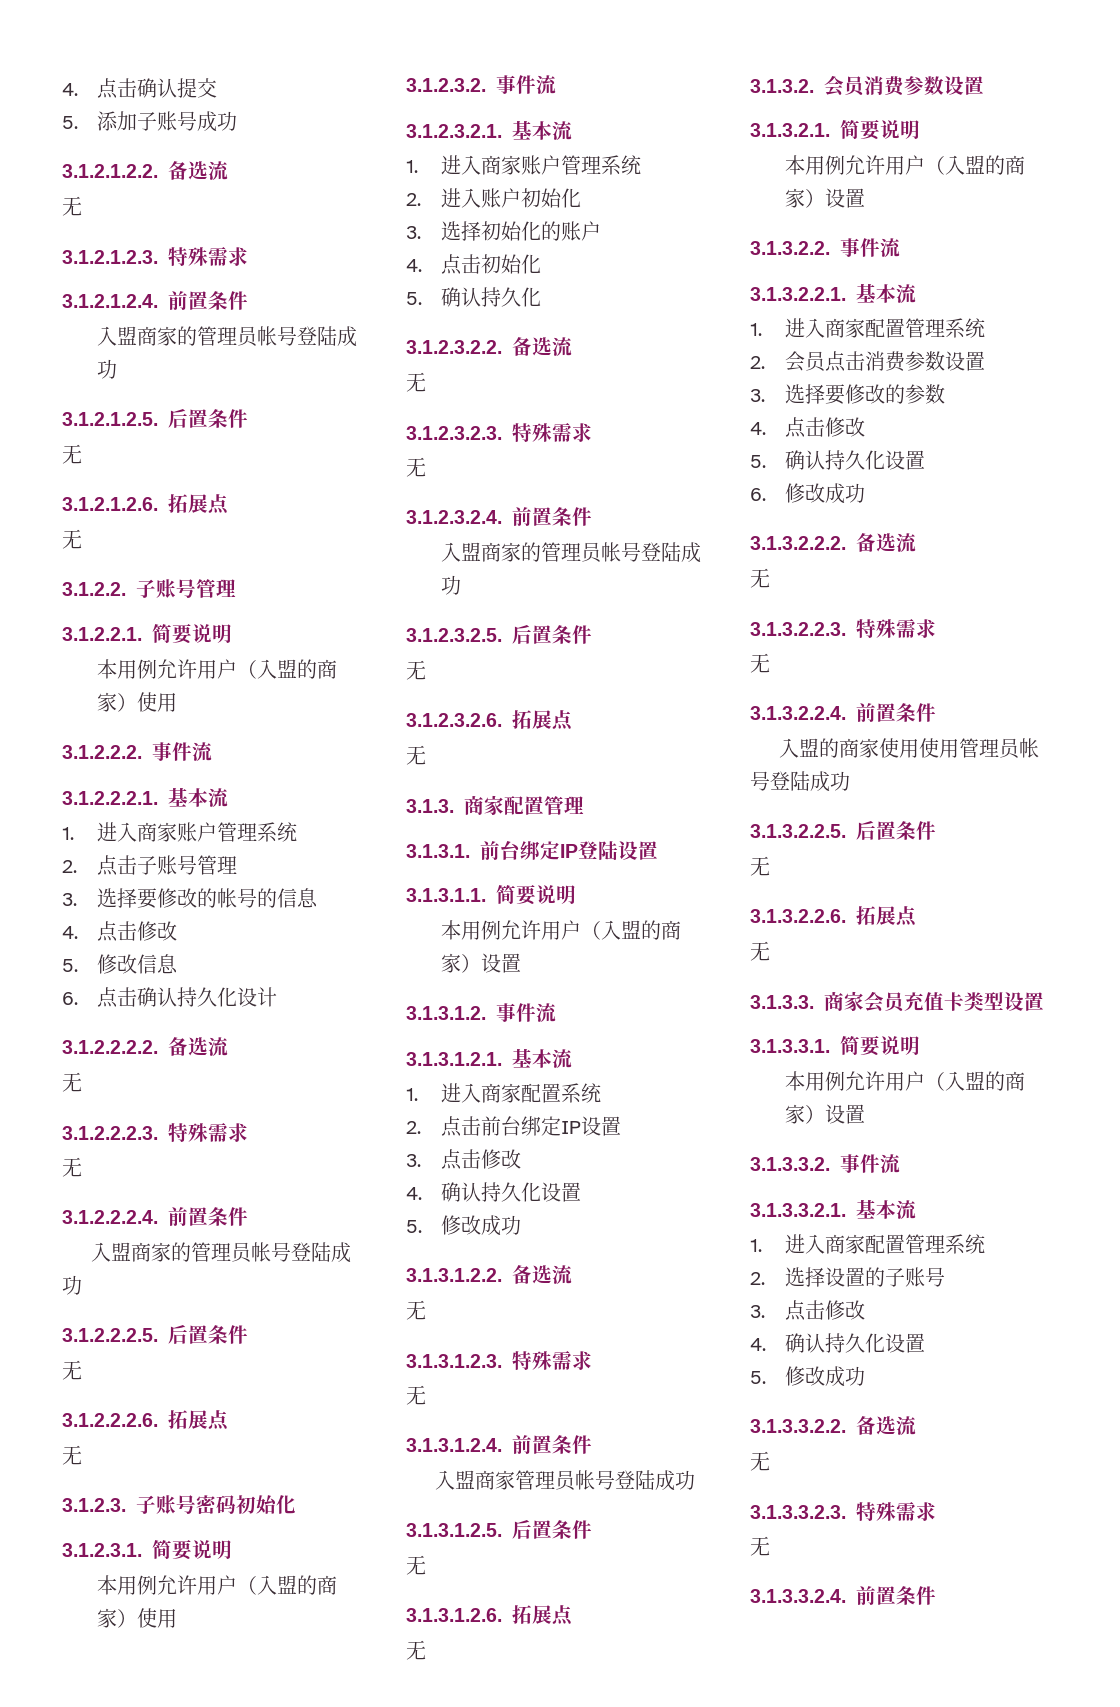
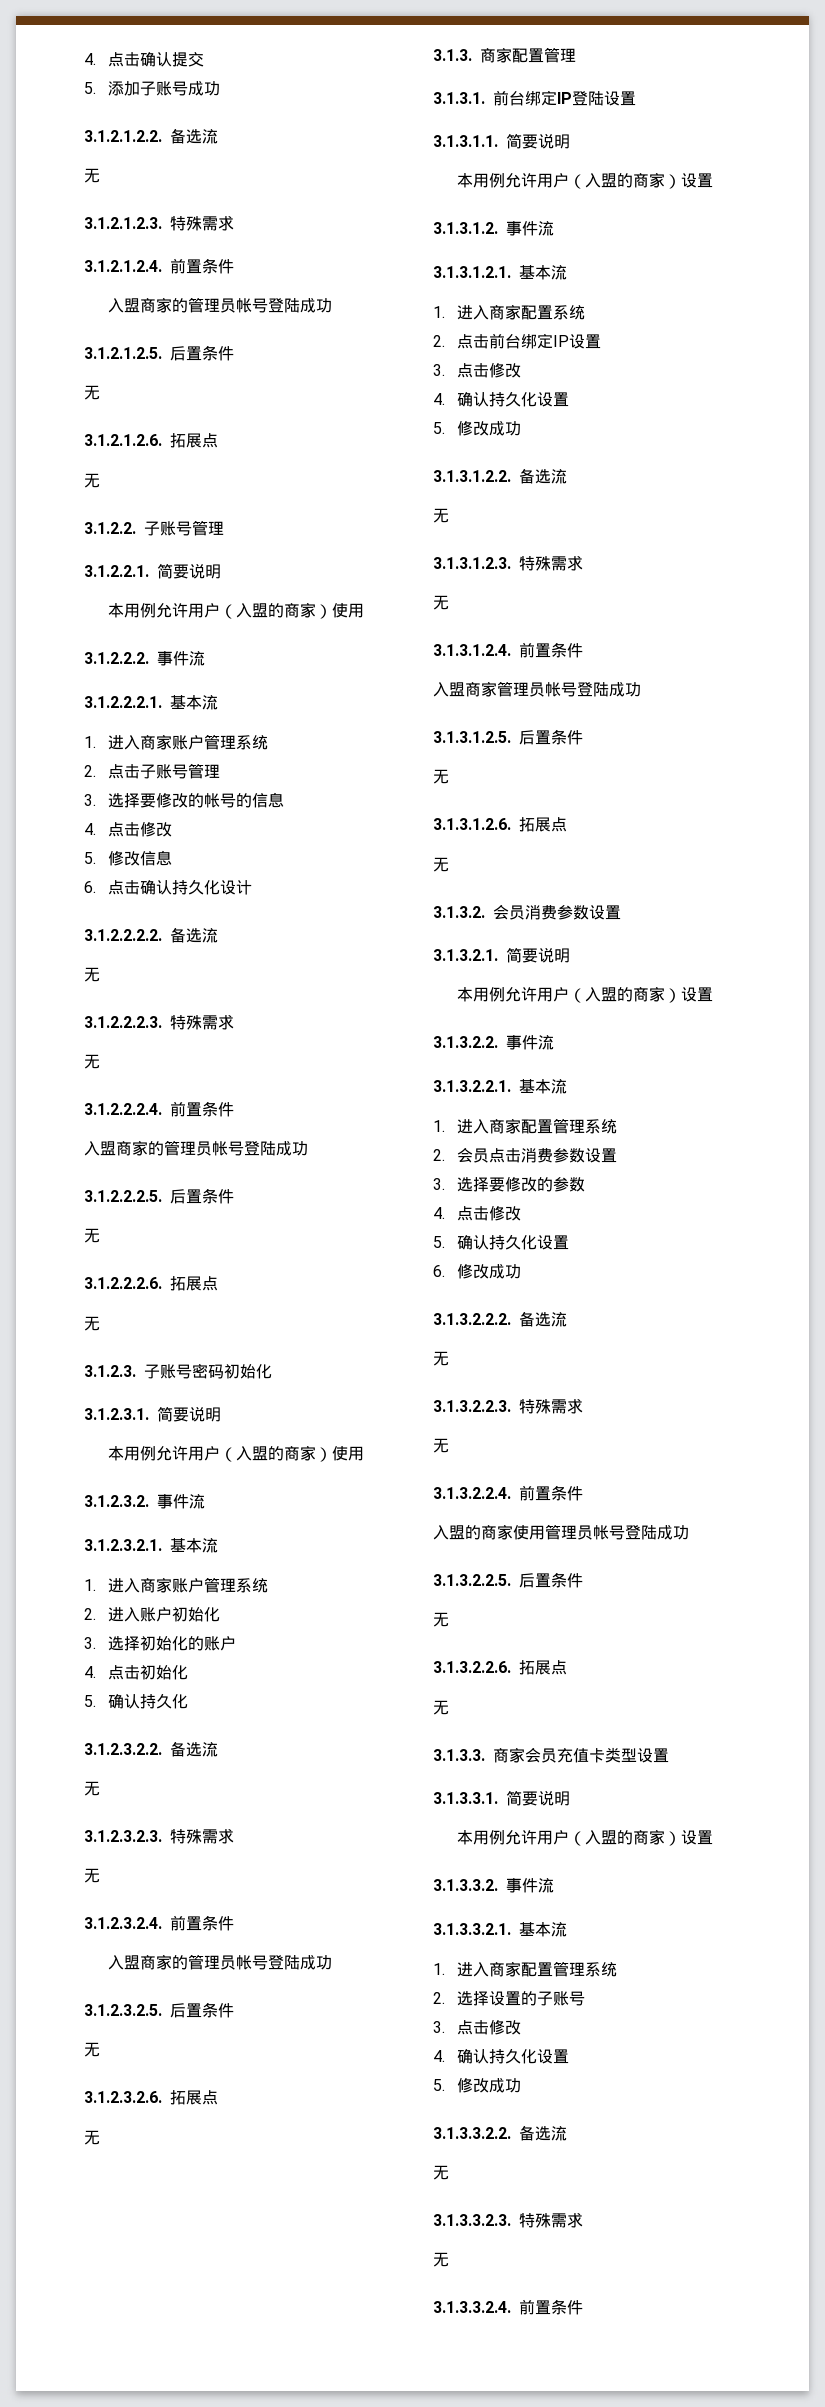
- 入盟的商家使用使用管理员帐号登陆成功
+ 入盟的商家使用管理员帐号登陆成功

